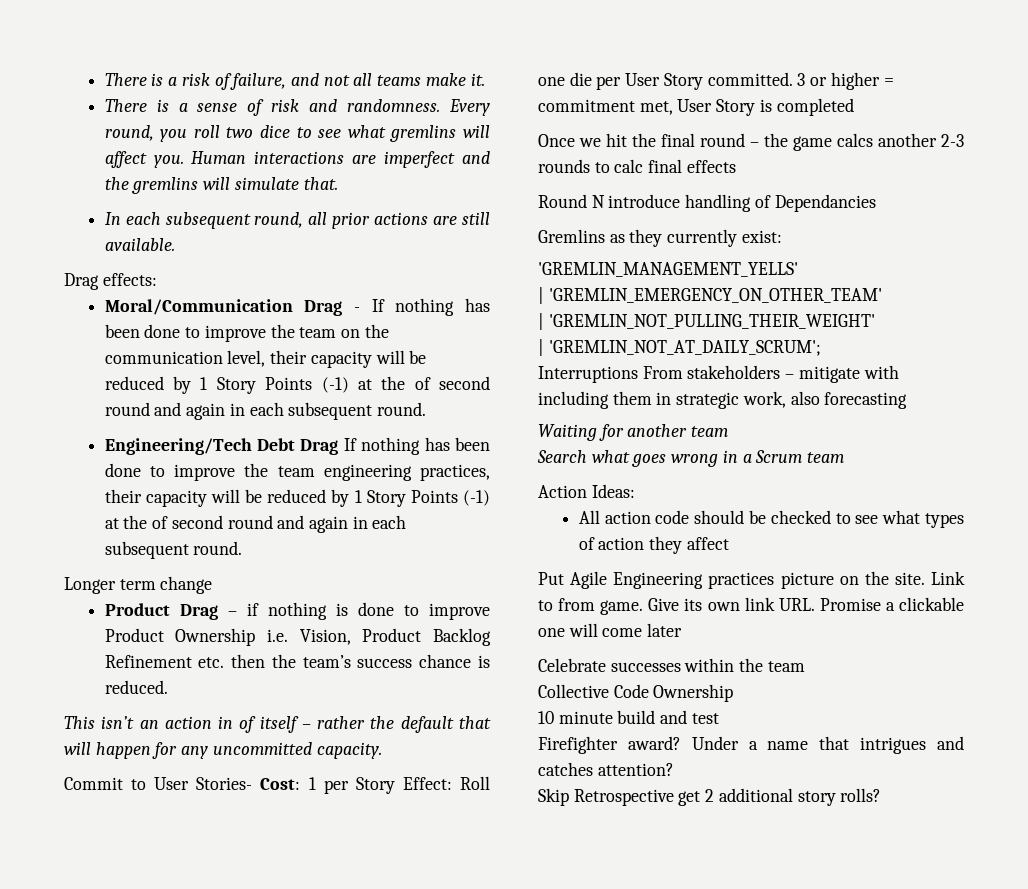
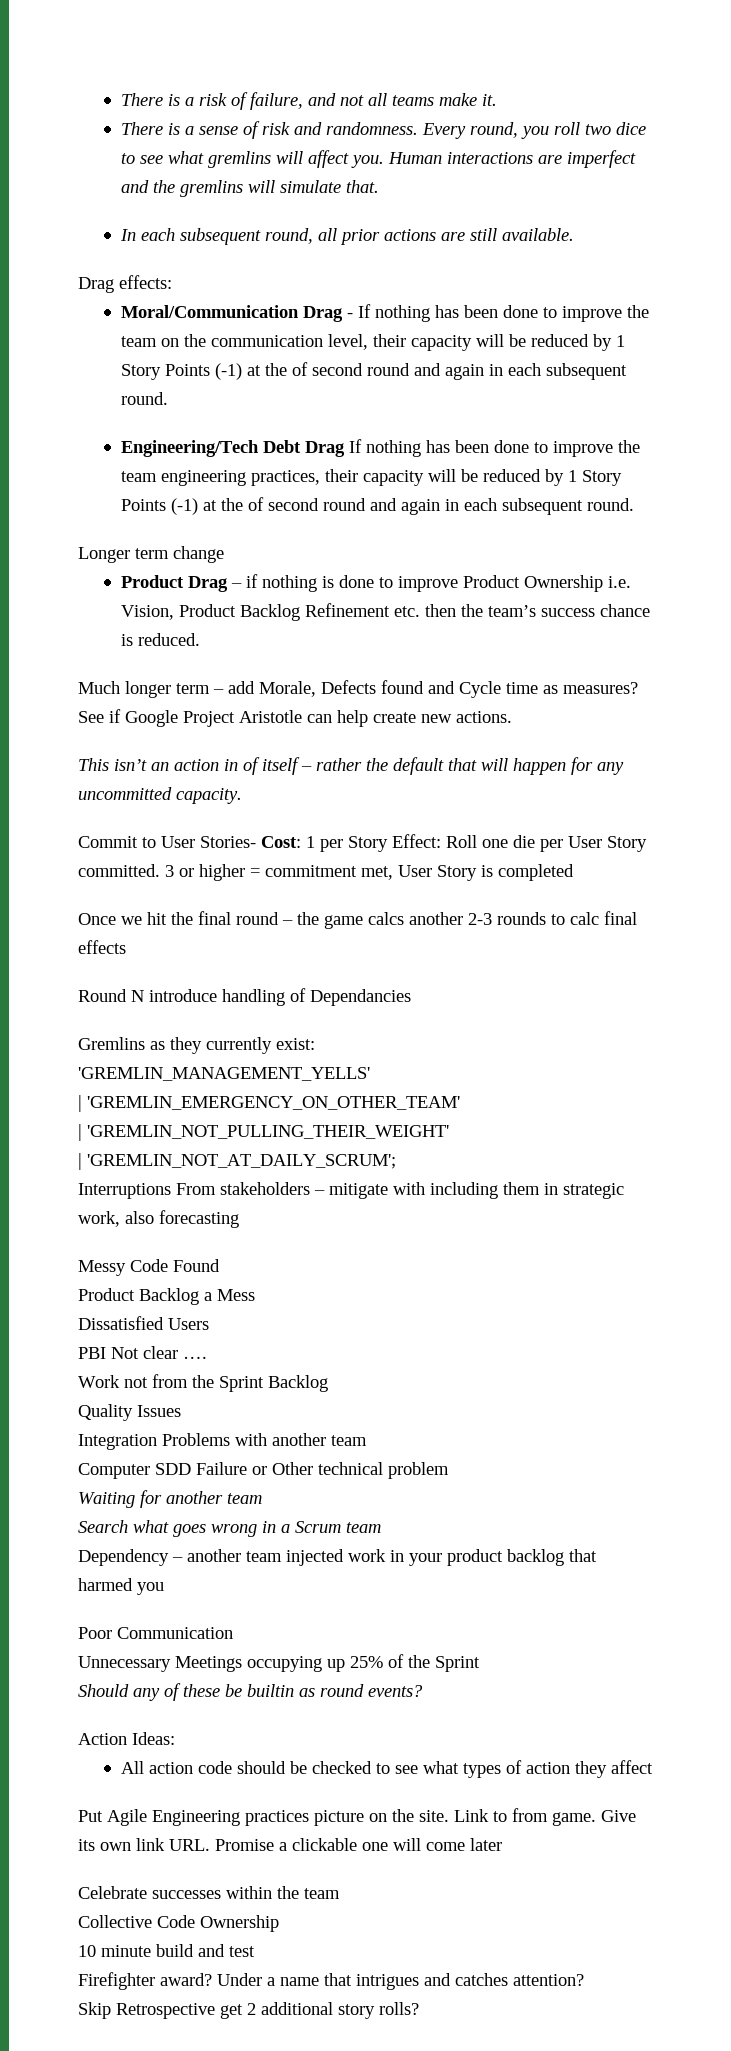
+ Much longer term – add Morale, Defects found and Cycle time as measures? See if Google Project Aristotle can help create new actions.
+ Messy Code Found
+ Product Backlog a Mess
+ Dissatisfied Users
+ PBI Not clear ….
+ Work not from the Sprint Backlog
+ Quality Issues
+ Integration Problems with another team
+ Computer SDD Failure or Other technical problem
+ Dependency – another team injected work in your product backlog that harmed you
+ Poor Communication
+ Unnecessary Meetings occupying up 25% of the Sprint
+ Should any of these be builtin as round events?

